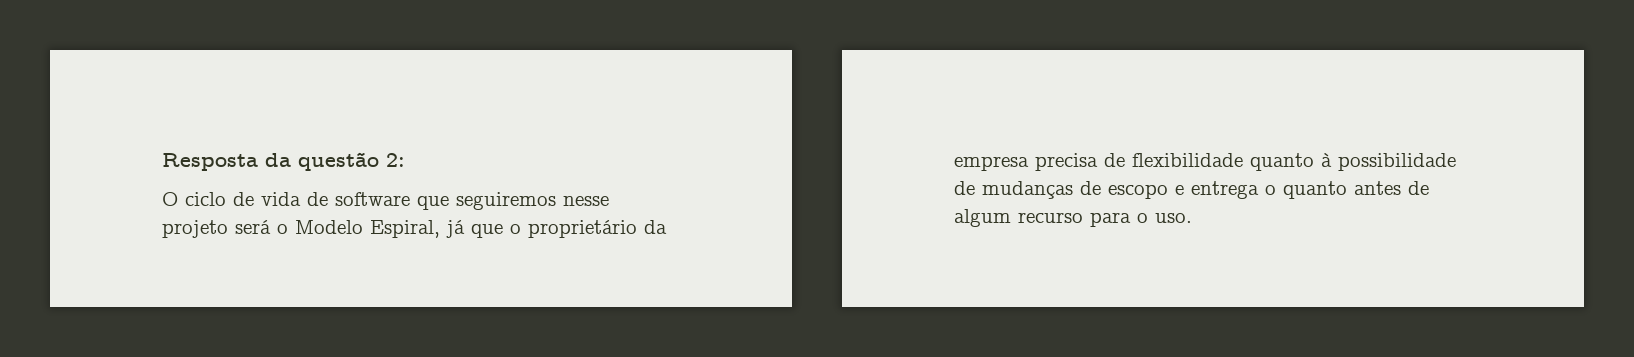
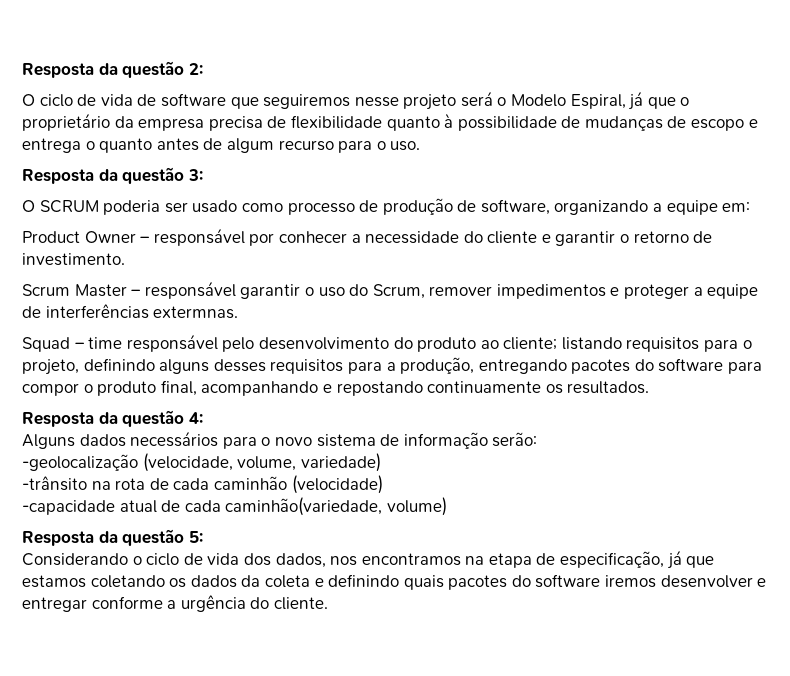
+ Resposta da questão 3:
+ O SCRUM poderia ser usado como processo de produção de software, organizando a equipe em:
+ Product Owner – responsável por conhecer a necessidade do cliente e garantir o retorno de investimento.
+ Scrum Master – responsável garantir o uso do Scrum, remover impedimentos e proteger a equipe de interferências extermnas.
+ Squad – time responsável pelo desenvolvimento do produto ao cliente; listando requisitos para o projeto, definindo alguns desses requisitos para a produção, entregando pacotes do software para compor o produto final, acompanhando e repostando continuamente os resultados.
+ Resposta da questão 4:
+ Alguns dados necessários para o novo sistema de informação serão:
+ -geolocalização (velocidade, volume, variedade)
+ -trânsito na rota de cada caminhão (velocidade)
+ -capacidade atual de cada caminhão(variedade, volume)
+ Resposta da questão 5:
+ Considerando o ciclo de vida dos dados, nos encontramos na etapa de especificação, já que estamos coletando os dados da coleta e definindo quais pacotes do software iremos desenvolver e entregar conforme a urgência do cliente.

